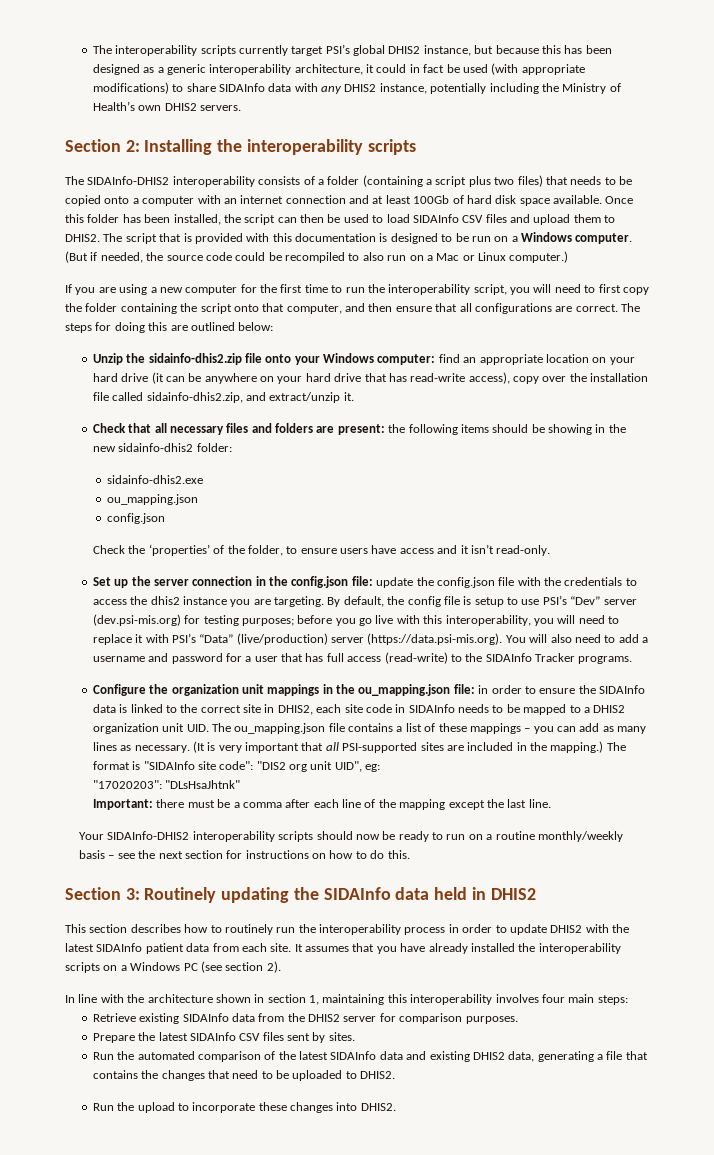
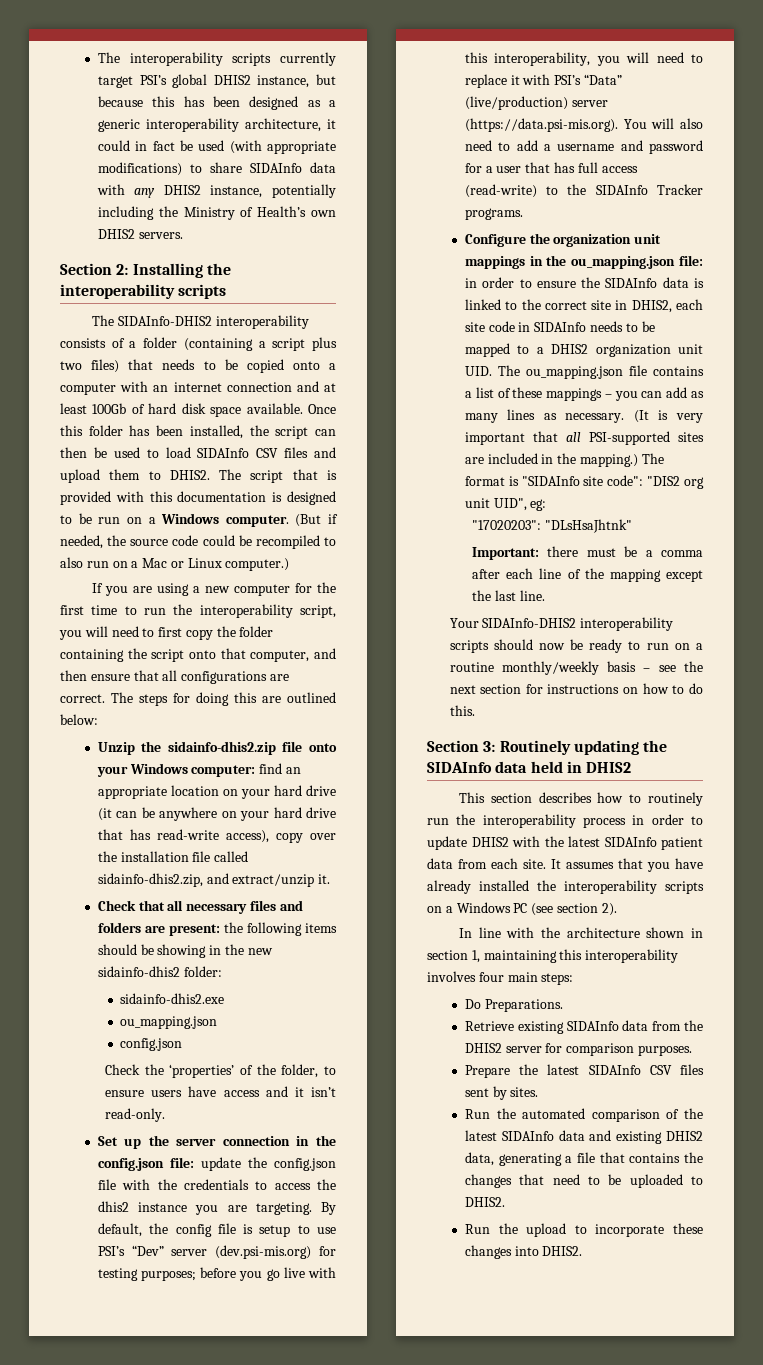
+ Do Preparations.

